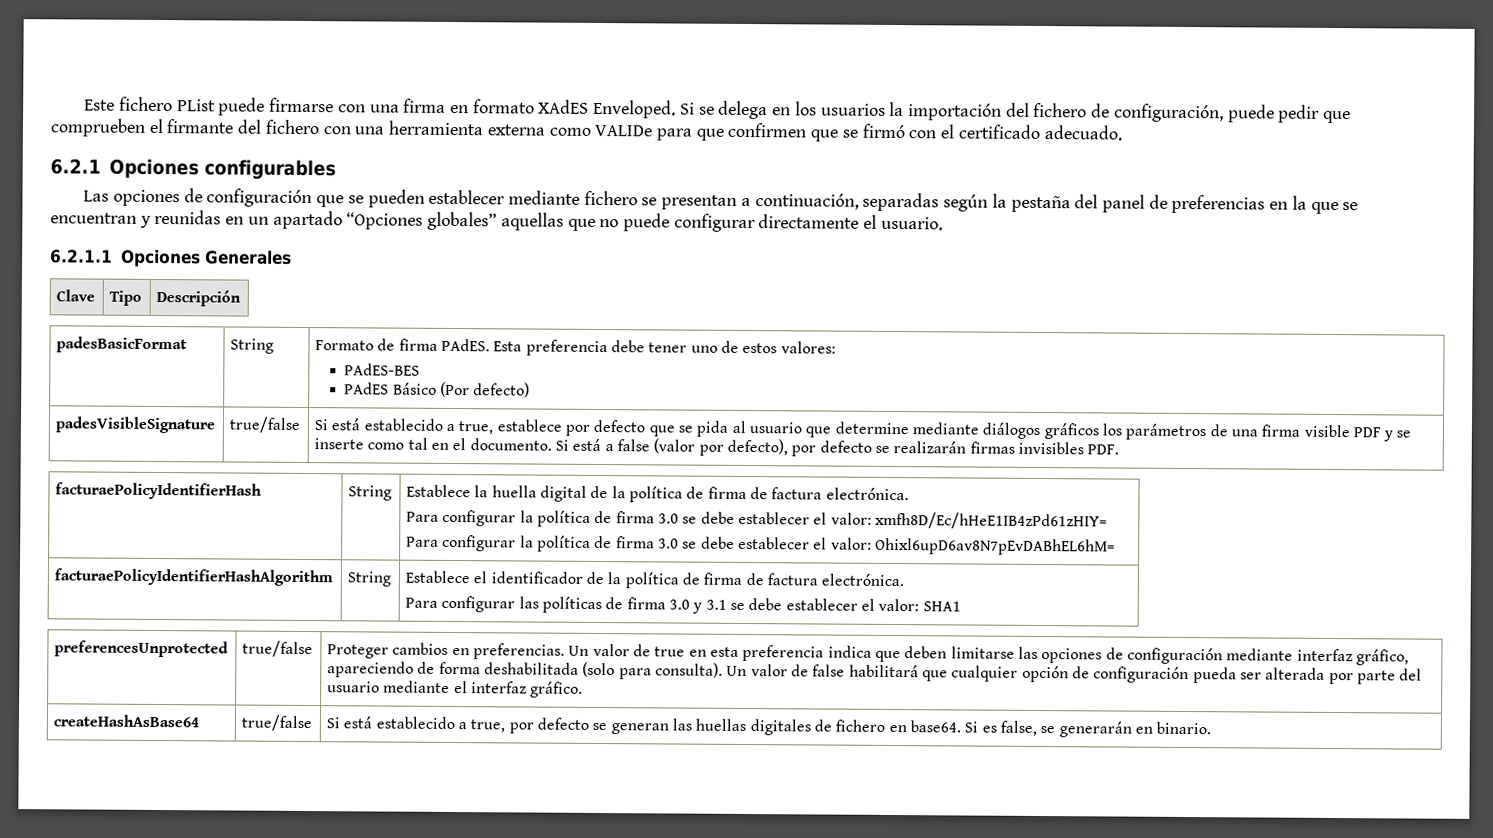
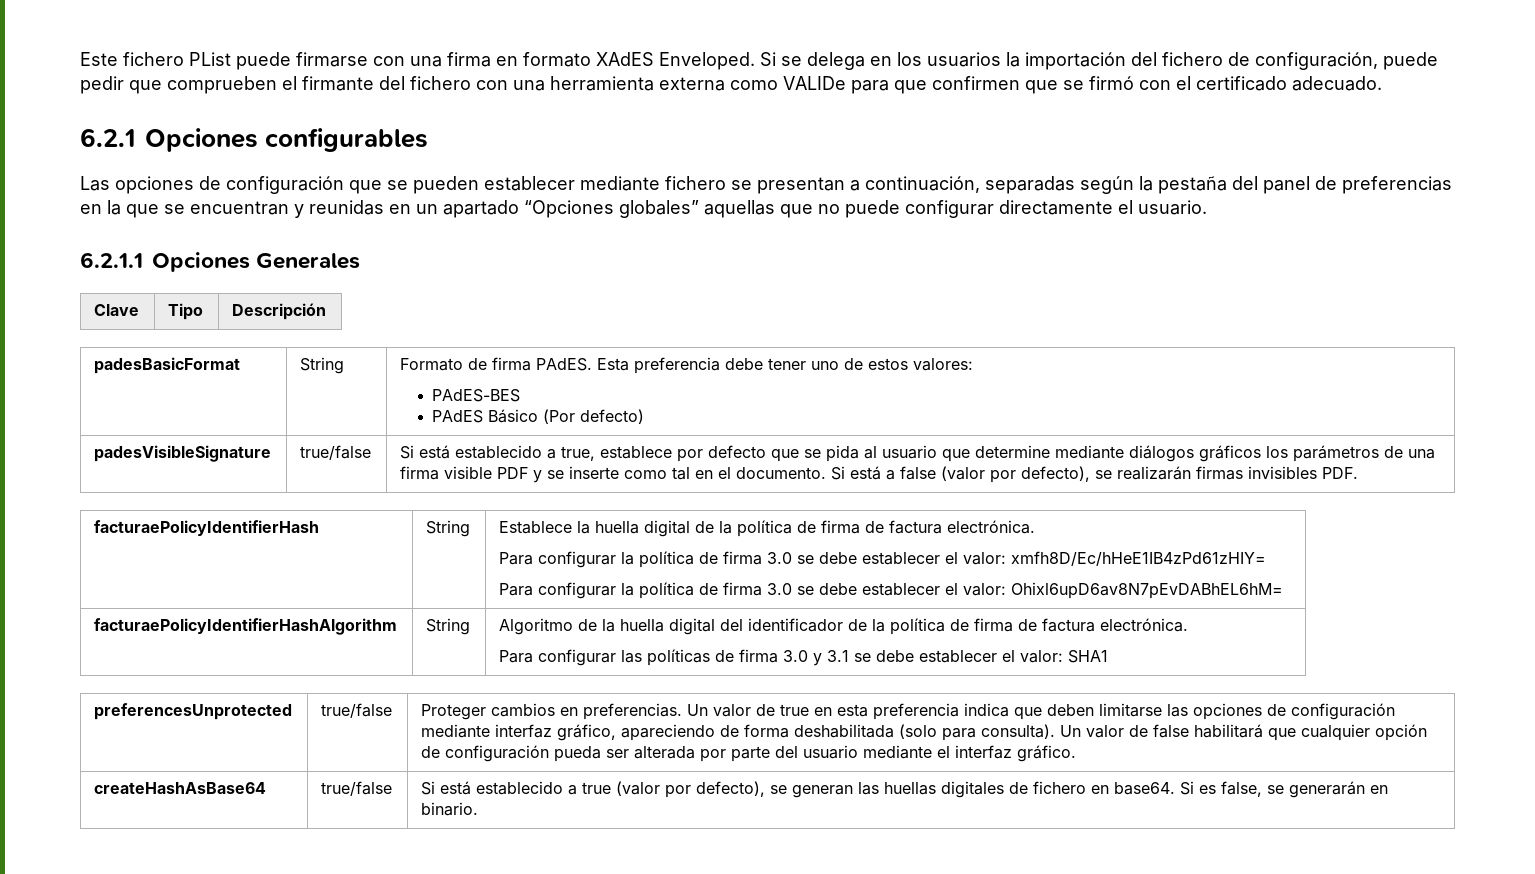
- Si está a false (valor por defecto), por defecto se realizarán firmas invisibles PDF.
+ Si está a false (valor por defecto), se realizarán firmas invisibles PDF.
- facturaePolicyIdentifierHashAlgorithm | String | Establece el identificador de la política de firma de factura electrónica.
+ facturaePolicyIdentifierHashAlgorithm | String | Algoritmo de la huella digital del identificador de la política de firma de factura electrónica.
- createHashAsBase64 | true/false | Si está establecido a true, por defecto se generan las huellas digitales de fichero en base64. Si es false, se generarán en binario.
+ createHashAsBase64 | true/false | Si está establecido a true (valor por defecto), se generan las huellas digitales de fichero en base64. Si es false, se generarán en binario.

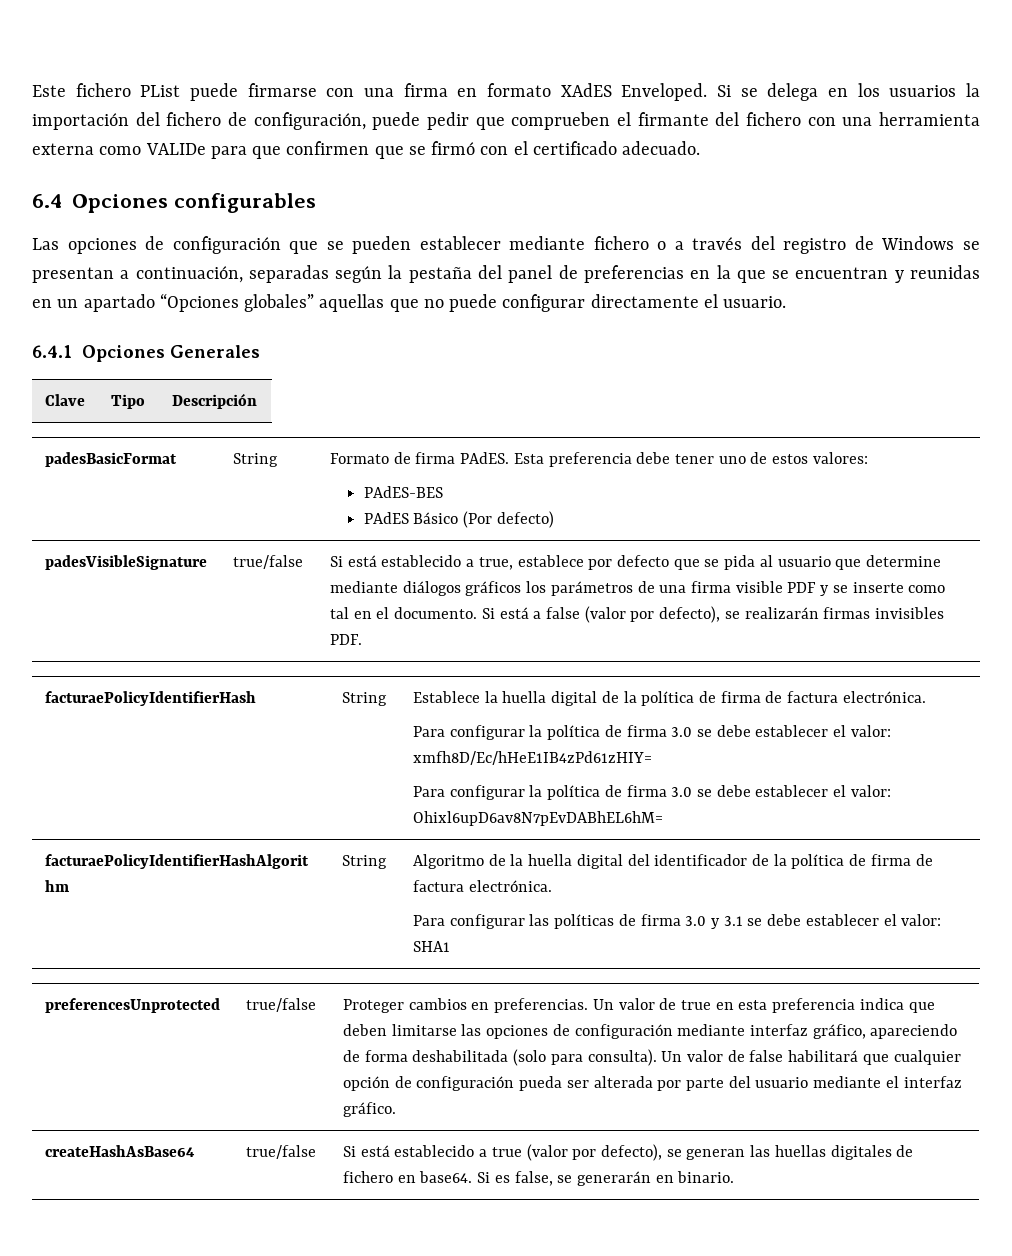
- 6.2.1 Opciones configurables
+ 6.4 Opciones configurables
- Las opciones de configuración que se pueden establecer mediante fichero se presentan a continuación, separadas según la pestaña del panel de preferencias en la que se encuentran y reunidas en un apartado “Opciones globales” aquellas que no puede configurar directamente el usuario.
+ Las opciones de configuración que se pueden establecer mediante fichero o a través del registro de Windows se presentan a continuación, separadas según la pestaña del panel de preferencias en la que se encuentran y reunidas en un apartado “Opciones globales” aquellas que no puede configurar directamente el usuario.
- 6.2.1.1 Opciones Generales
+ 6.4.1 Opciones Generales

